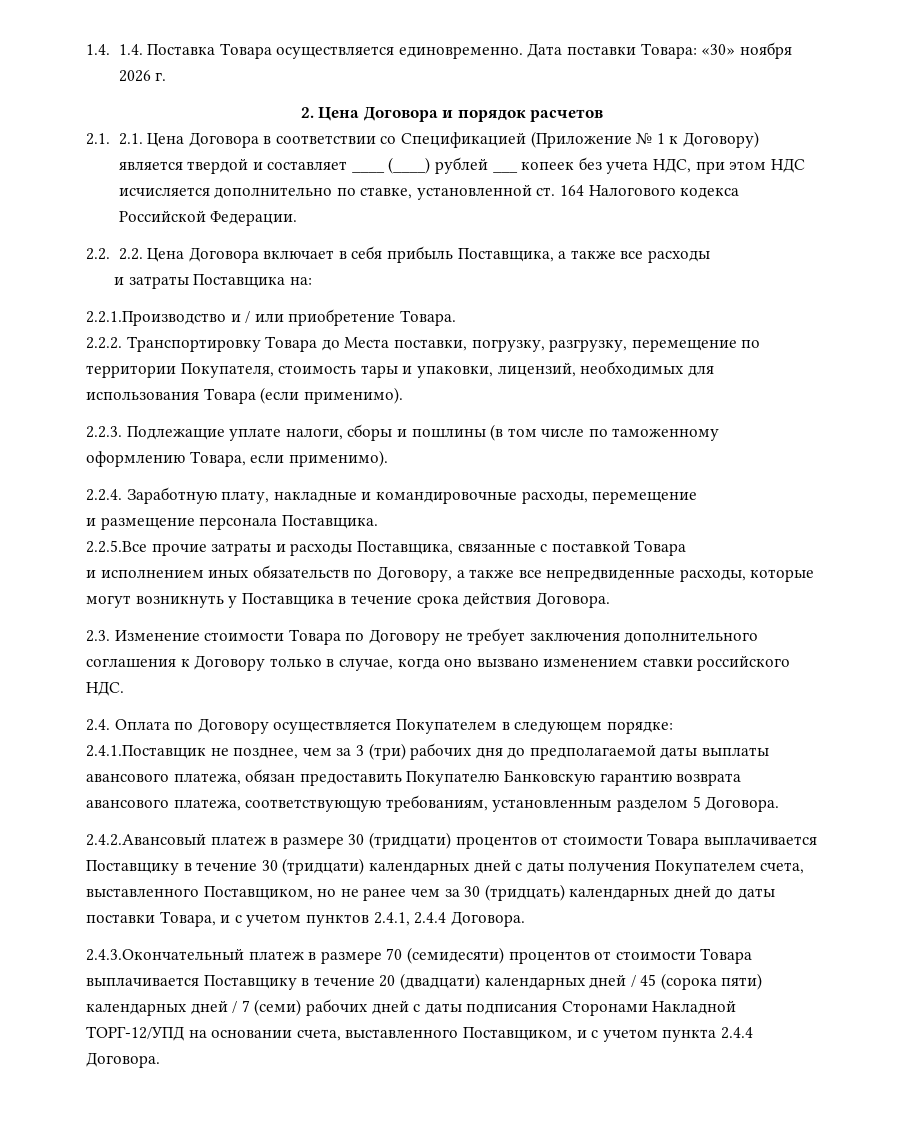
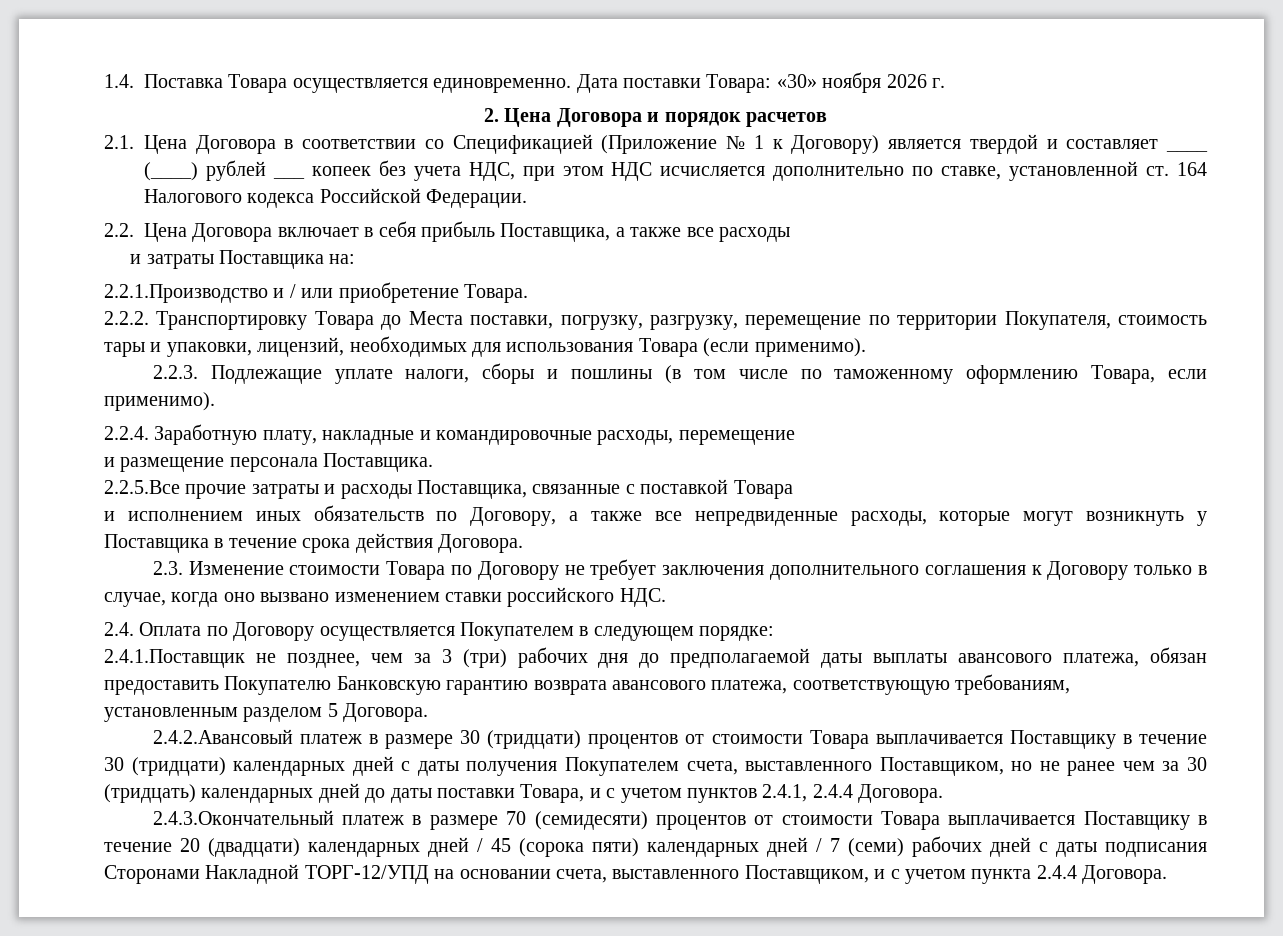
- 1.4. 1.4. Поставка Товара осуществляется единовременно.
+ 1.4. Поставка Товара осуществляется единовременно.
- 2.1. 2.1. Цена Договора в соответствии со Спецификацией (Приложение № 1 к Договору) является твердой и составляет ____ (____) рублей ___ копеек без учета НДС, при этом НДС исчисляется дополнительно по ставке, установленной ст. 164 Налогового кодекса Российской Федерации.
+ 2.1. Цена Договора в соответствии со Спецификацией (Приложение № 1 к Договору) является твердой и составляет ____ (____) рублей ___ копеек без учета НДС, при этом НДС исчисляется дополнительно по ставке, установленной ст. 164 Налогового кодекса Российской Федерации.
- 2.2. 2.2. Цена Договора включает в себя прибыль Поставщика, а также все расходы
+ 2.2. Цена Договора включает в себя прибыль Поставщика, а также все расходы

